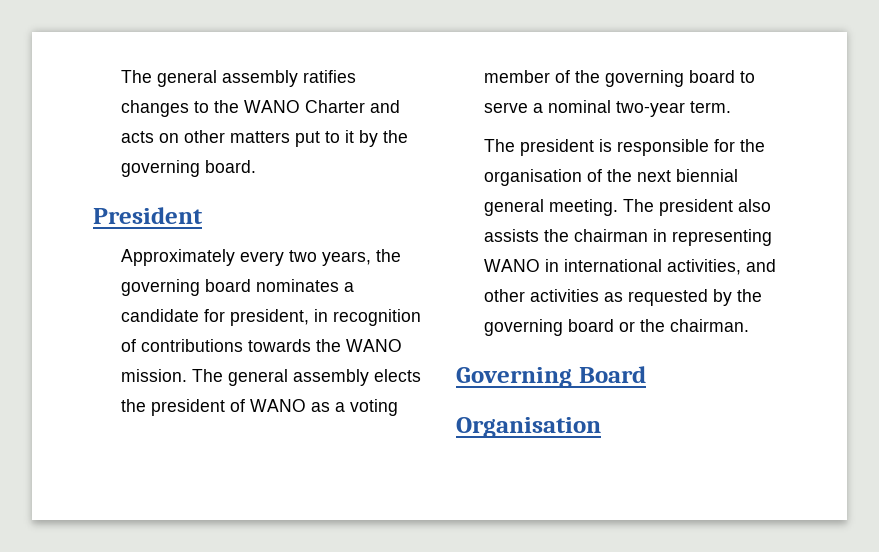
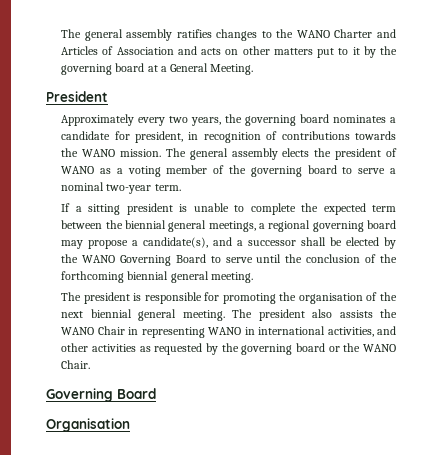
- The general assembly ratifies changes to the WANO Charter and acts on other matters put to it by the governing board.
+ The general assembly ratifies changes to the WANO Charter and Articles of Association and acts on other matters put to it by the governing board at a General Meeting.
+ If a sitting president is unable to complete the expected term between the biennial general meetings, a regional governing board may propose a candidate(s), and a successor shall be elected by the WANO Governing Board to serve until the conclusion of the forthcoming biennial general meeting.
- The president is responsible for the organisation of the next biennial general meeting.
+ The president is responsible for promoting the organisation of the next biennial general meeting.
- The president also assists the chairman in representing WANO in international activities, and other activities as requested by the governing board or the chairman.
+ The president also assists the WANO Chair in representing WANO in international activities, and other activities as requested by the governing board or the WANO Chair.

